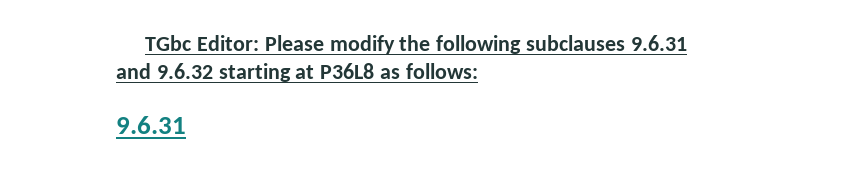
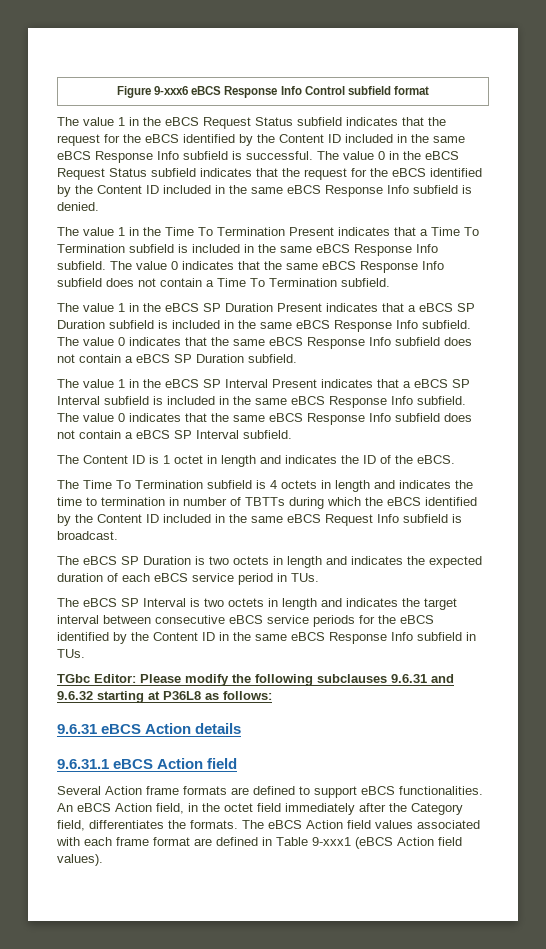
+ Figure 9-xxx6 eBCS Response Info Control subfield format
+ The value 1 in the eBCS Request Status subfield indicates that the request for the eBCS identified by the Content ID included in the same eBCS Response Info subfield is successful. The value 0 in the eBCS Request Status subfield indicates that the request for the eBCS identified by the Content ID included in the same eBCS Response Info subfield is denied.
+ The value 1 in the Time To Termination Present indicates that a Time To Termination subfield is included in the same eBCS Response Info subfield. The value 0 indicates that the same eBCS Response Info subfield does not contain a Time To Termination subfield.
+ The value 1 in the eBCS SP Duration Present indicates that a eBCS SP Duration subfield is included in the same eBCS Response Info subfield. The value 0 indicates that the same eBCS Response Info subfield does not contain a eBCS SP Duration subfield.
+ The value 1 in the eBCS SP Interval Present indicates that a eBCS SP Interval subfield is included in the same eBCS Response Info subfield. The value 0 indicates that the same eBCS Response Info subfield does not contain a eBCS SP Interval subfield.
+ The Content ID is 1 octet in length and indicates the ID of the eBCS.
+ The Time To Termination subfield is 4 octets in length and indicates the time to termination in number of TBTTs during which the eBCS identified by the Content ID included in the same eBCS Request Info subfield is broadcast.
+ The eBCS SP Duration is two octets in length and indicates the expected duration of each eBCS service period in TUs.
+ The eBCS SP Interval is two octets in length and indicates the target interval between consecutive eBCS service periods for the eBCS identified by the Content ID in the same eBCS Response Info subfield in TUs.
  TGbc Editor: Please modify the following subclauses 9.6.31 and 9.6.32 starting at P36L8 as follows:
- 9.6.31
+ 9.6.31 eBCS Action details
+ 9.6.31.1 eBCS Action field
+ Several Action frame formats are defined to support eBCS functionalities. An eBCS Action field, in the octet field immediately after the Category field, differentiates the formats. The eBCS Action field values associated with each frame format are defined in Table 9-xxx1 (eBCS Action field values).

